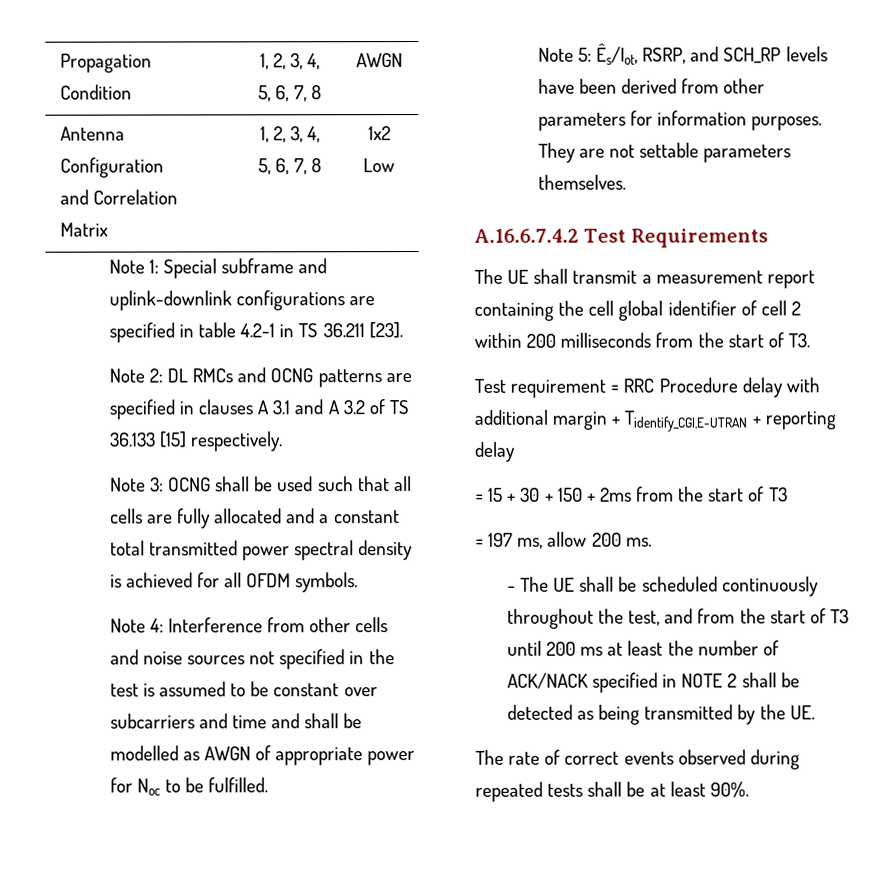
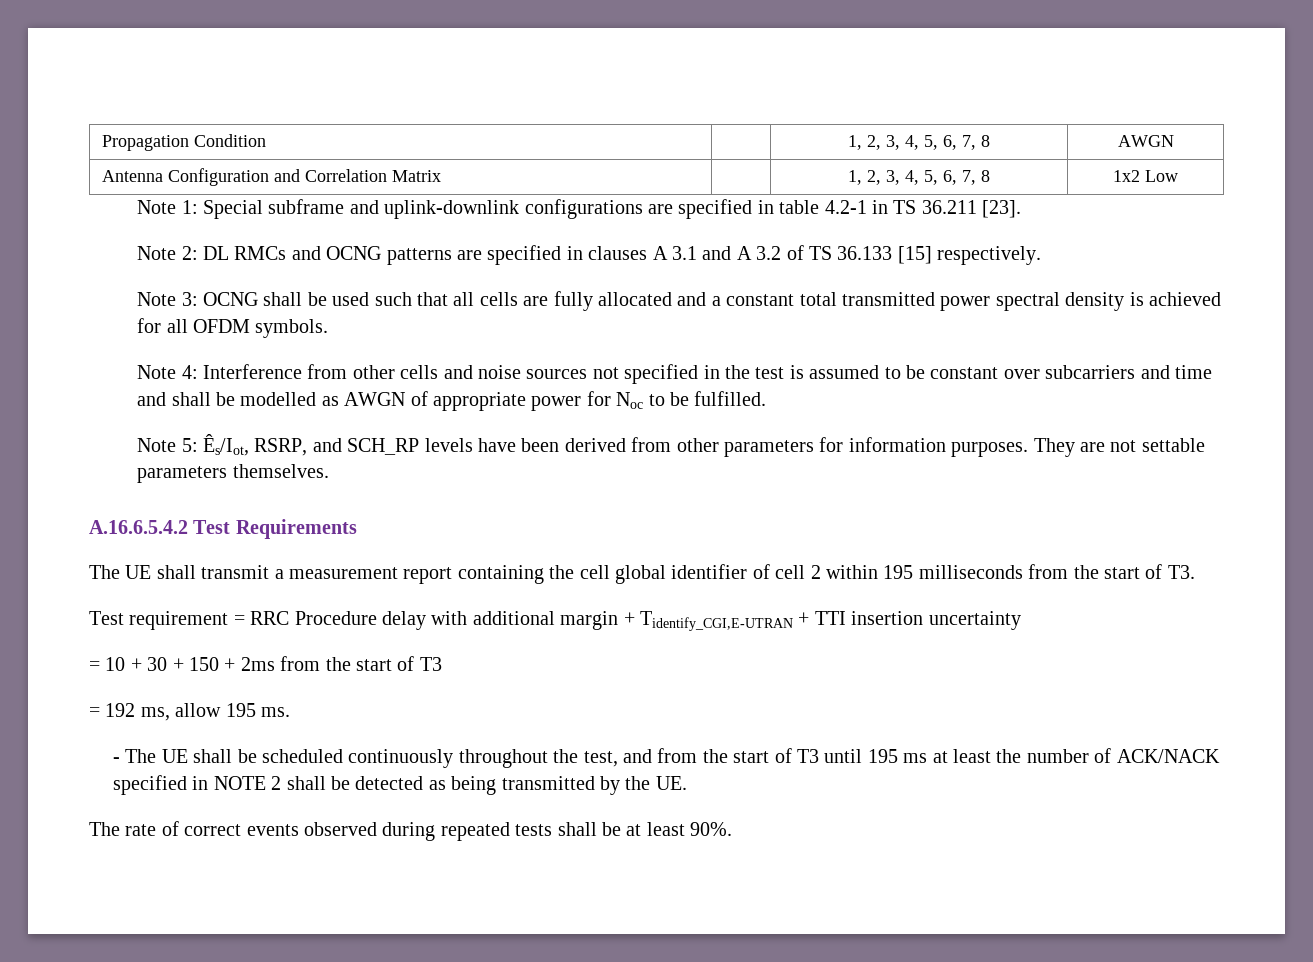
- A.16.6.7.4.2 Test Requirements
+ A.16.6.5.4.2 Test Requirements
- The UE shall transmit a measurement report containing the cell global identifier of cell 2 within 200 milliseconds from the start of T3.
+ The UE shall transmit a measurement report containing the cell global identifier of cell 2 within 195 milliseconds from the start of T3.
- Test requirement = RRC Procedure delay with additional margin + Tidentify_CGI,E-UTRAN + reporting delay
- = 15 + 30 + 150 + 2ms from the start of T3
+ Test requirement = RRC Procedure delay with additional margin + Tidentify_CGI,E-UTRAN + TTI insertion uncertainty
+ = 10 + 30 + 150 + 2ms from the start of T3
- = 197 ms, allow 200 ms.
+ = 192 ms, allow 195 ms.
- - The UE shall be scheduled continuously throughout the test, and from the start of T3 until 200 ms at least the number of ACK/NACK specified in NOTE 2 shall be detected as being transmitted by the UE.
+ - The UE shall be scheduled continuously throughout the test, and from the start of T3 until 195 ms at least the number of ACK/NACK specified in NOTE 2 shall be detected as being transmitted by the UE.

